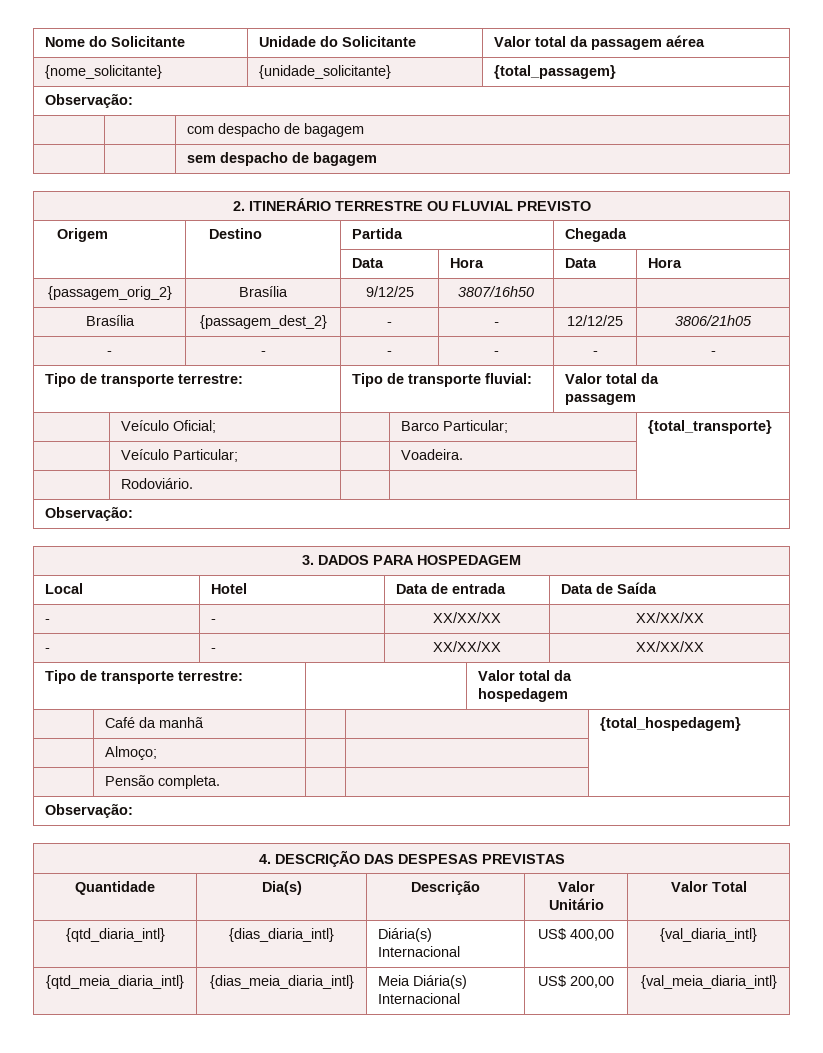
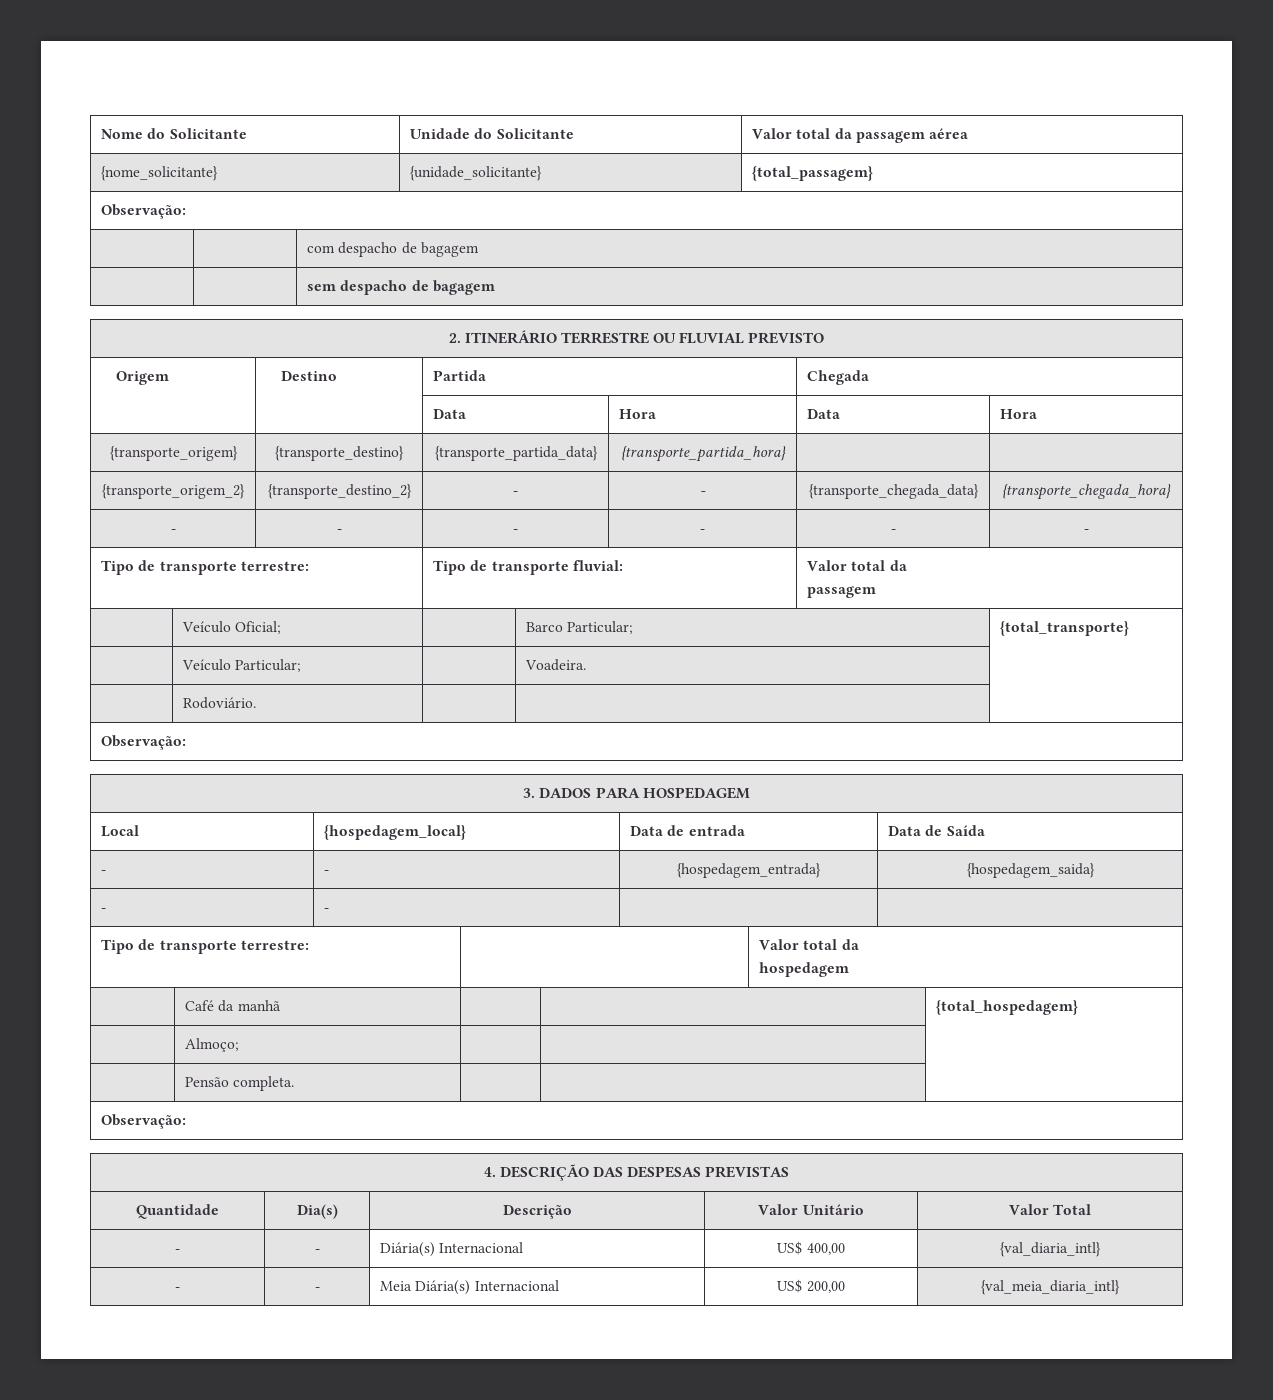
- {passagem_orig_2} | Brasília | 9/12/25 | 3807/16h50 | |
- Brasília | {passagem_dest_2} | - | - | 12/12/25 | 3806/21h05
+ {transporte_origem} | {transporte_destino} | {transporte_partida_data} | {transporte_partida_hora} | |
+ {transporte_origem_2} | {transporte_destino_2} | - | - | {transporte_chegada_data} | {transporte_chegada_hora}
- Local | Hotel | Data de entrada | Data de Saída
- - | - | XX/XX/XX | XX/XX/XX
- - | - | XX/XX/XX | XX/XX/XX
+ Local | {hospedagem_local} | Data de entrada | Data de Saída
+ - | - | {hospedagem_entrada} | {hospedagem_saida}
+ - | - | |
- {qtd_diaria_intl} | {dias_diaria_intl} | Diária(s) Internacional | US$ 400,00 | {val_diaria_intl}
+ - | - | Diária(s) Internacional | US$ 400,00 | {val_diaria_intl}
- {qtd_meia_diaria_intl} | {dias_meia_diaria_intl} | Meia Diária(s) Internacional | US$ 200,00 | {val_meia_diaria_intl}
+ - | - | Meia Diária(s) Internacional | US$ 200,00 | {val_meia_diaria_intl}

